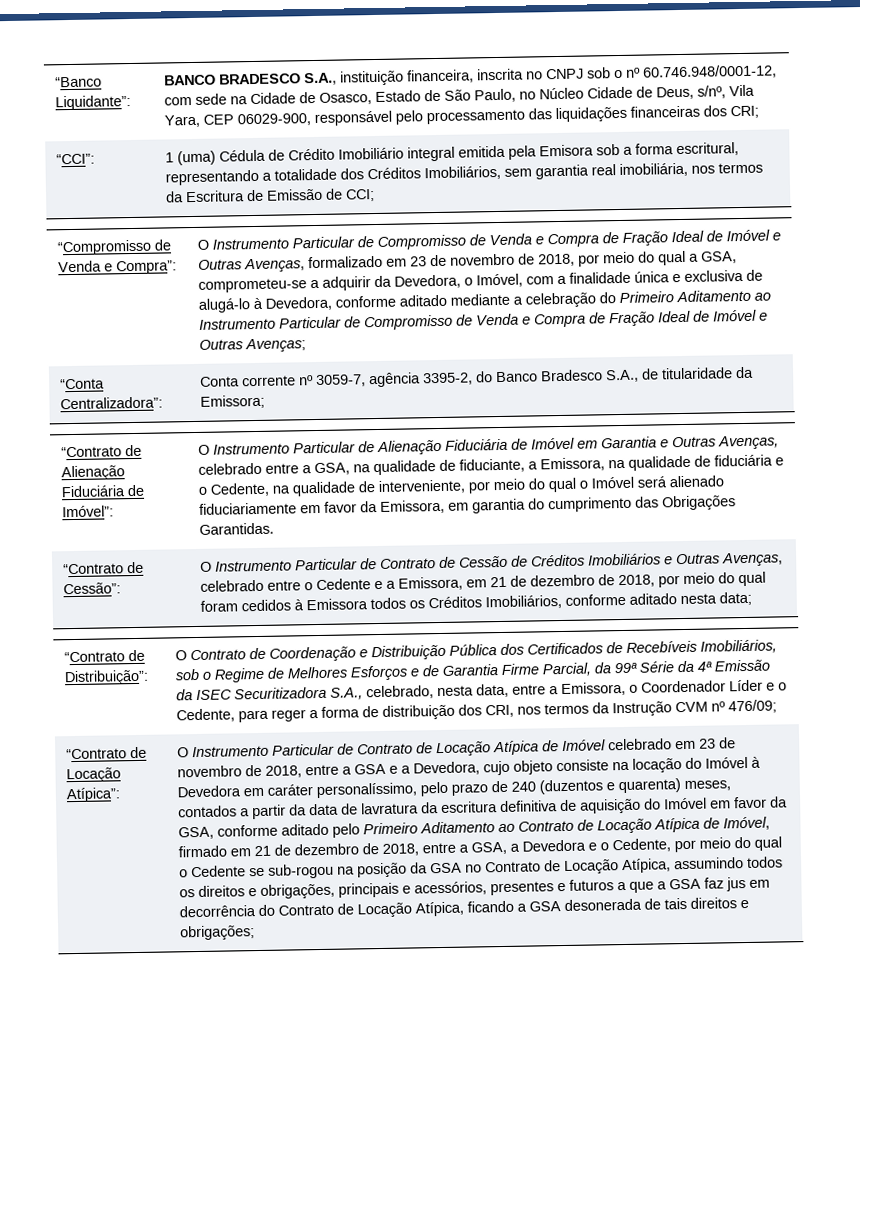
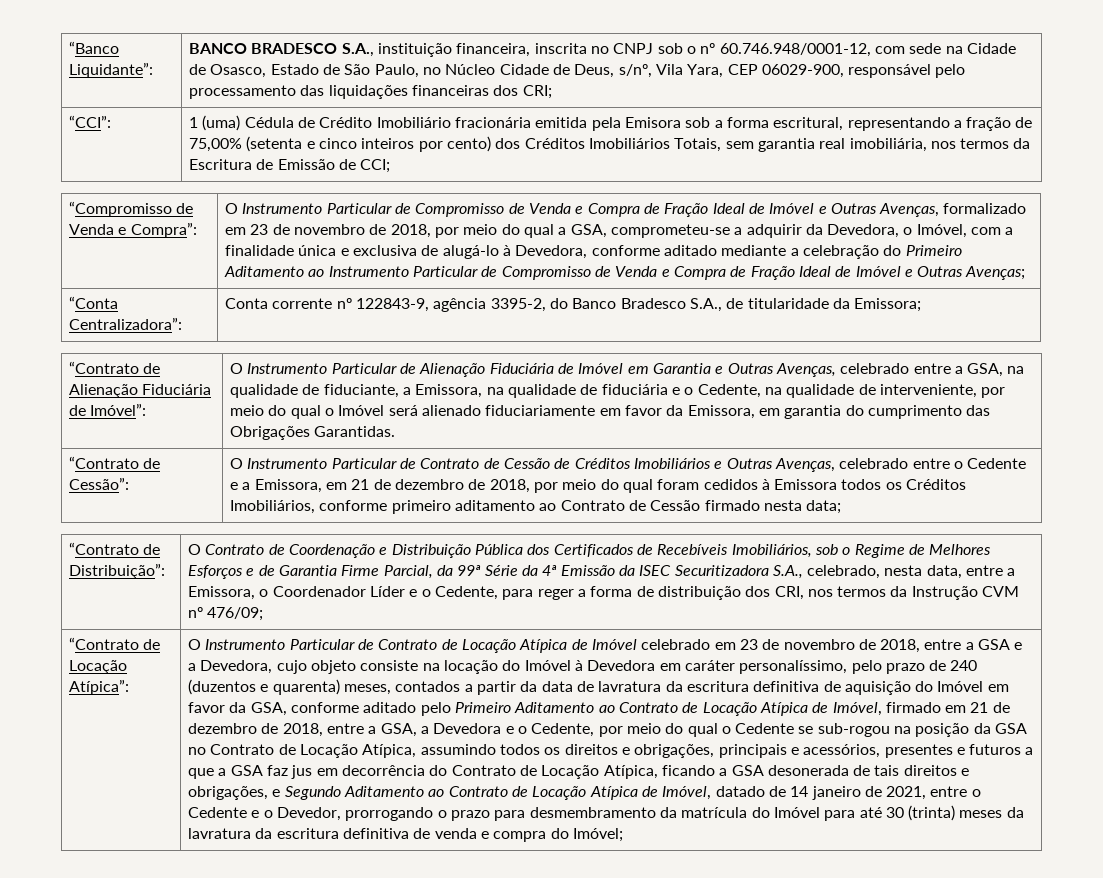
- 1 (uma) Cédula de Crédito Imobiliário integral emitida pela Emisora sob a forma escritural, representando a totalidade dos Créditos Imobiliários, sem garantia real imobiliária, nos termos da Escritura de Emissão de CCI;
+ 1 (uma) Cédula de Crédito Imobiliário fracionária emitida pela Emisora sob a forma escritural, representando a fração de 75,00% (setenta e cinco inteiros por cento) dos Créditos Imobiliários Totais, sem garantia real imobiliária, nos termos da Escritura de Emissão de CCI;
- “Conta Centralizadora”: | Conta corrente nº 3059-7, agência 3395-2, do Banco Bradesco S.A., de titularidade da Emissora;
+ “Conta Centralizadora”: | Conta corrente nº 122843-9, agência 3395-2, do Banco Bradesco S.A., de titularidade da Emissora;
- O Instrumento Particular de Contrato de Cessão de Créditos Imobiliários e Outras Avenças, celebrado entre o Cedente e a Emissora, em 21 de dezembro de 2018, por meio do qual foram cedidos à Emissora todos os Créditos Imobiliários, conforme aditado nesta data;
+ O Instrumento Particular de Contrato de Cessão de Créditos Imobiliários e Outras Avenças, celebrado entre o Cedente e a Emissora, em 21 de dezembro de 2018, por meio do qual foram cedidos à Emissora todos os Créditos Imobiliários, conforme primeiro aditamento ao Contrato de Cessão firmado nesta data;
- O Instrumento Particular de Contrato de Locação Atípica de Imóvel celebrado em 23 de novembro de 2018, entre a GSA e a Devedora, cujo objeto consiste na locação do Imóvel à Devedora em caráter personalíssimo, pelo prazo de 240 (duzentos e quarenta) meses, contados a partir da data de lavratura da escritura definitiva de aquisição do Imóvel em favor da GSA, conforme aditado pelo Primeiro Aditamento ao Contrato de Locação Atípica de Imóvel, firmado em 21 de dezembro de 2018, entre a GSA, a Devedora e o Cedente, por meio do qual o Cedente se sub-rogou na posição da GSA no Contrato de Locação Atípica, assumindo todos os direitos e obrigações, principais e acessórios, presentes e futuros a que a GSA faz jus em decorrência do Contrato de Locação Atípica, ficando a GSA desonerada de tais direitos e obrigações;
+ O Instrumento Particular de Contrato de Locação Atípica de Imóvel celebrado em 23 de novembro de 2018, entre a GSA e a Devedora, cujo objeto consiste na locação do Imóvel à Devedora em caráter personalíssimo, pelo prazo de 240 (duzentos e quarenta) meses, contados a partir da data de lavratura da escritura definitiva de aquisição do Imóvel em favor da GSA, conforme aditado pelo Primeiro Aditamento ao Contrato de Locação Atípica de Imóvel, firmado em 21 de dezembro de 2018, entre a GSA, a Devedora e o Cedente, por meio do qual o Cedente se sub-rogou na posição da GSA no Contrato de Locação Atípica, assumindo todos os direitos e obrigações, principais e acessórios, presentes e futuros a que a GSA faz jus em decorrência do Contrato de Locação Atípica, ficando a GSA desonerada de tais direitos e obrigações, e Segundo Aditamento ao Contrato de Locação Atípica de Imóvel, datado de 14 janeiro de 2021, entre o Cedente e o Devedor, prorrogando o prazo para desmembramento da matrícula do Imóvel para até 30 (trinta) meses da lavratura da escritura definitiva de venda e compra do Imóvel;

